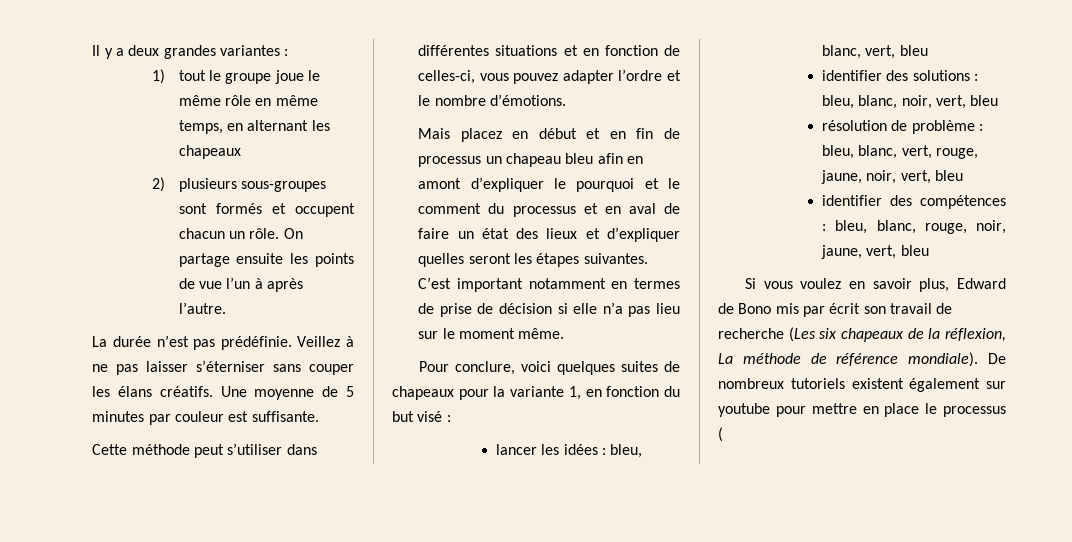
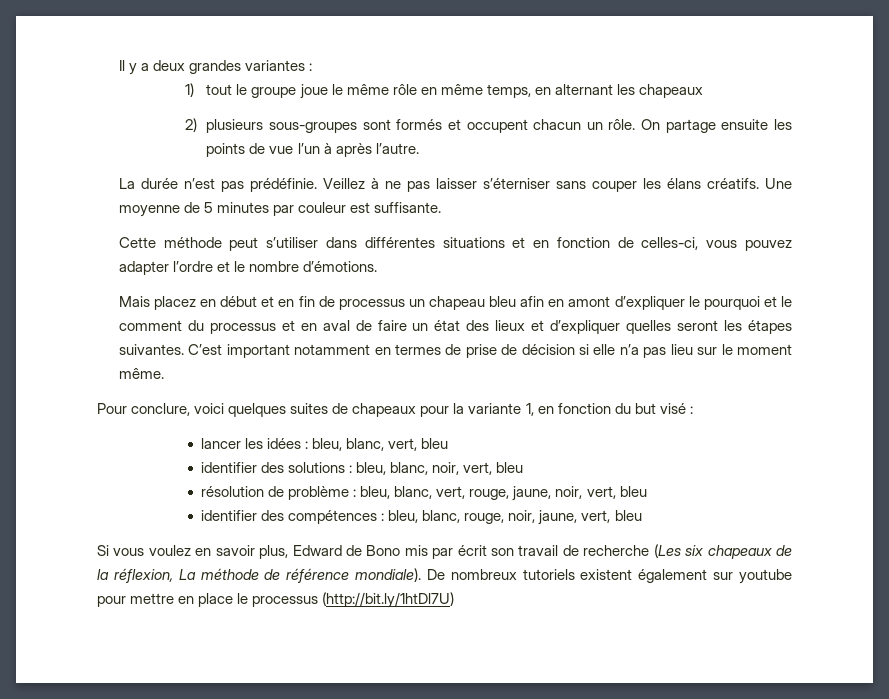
- De nombreux tutoriels existent également sur youtube pour mettre en place le processus (
+ De nombreux tutoriels existent également sur youtube pour mettre en place le processus (http://bit.ly/1htDl7U)

